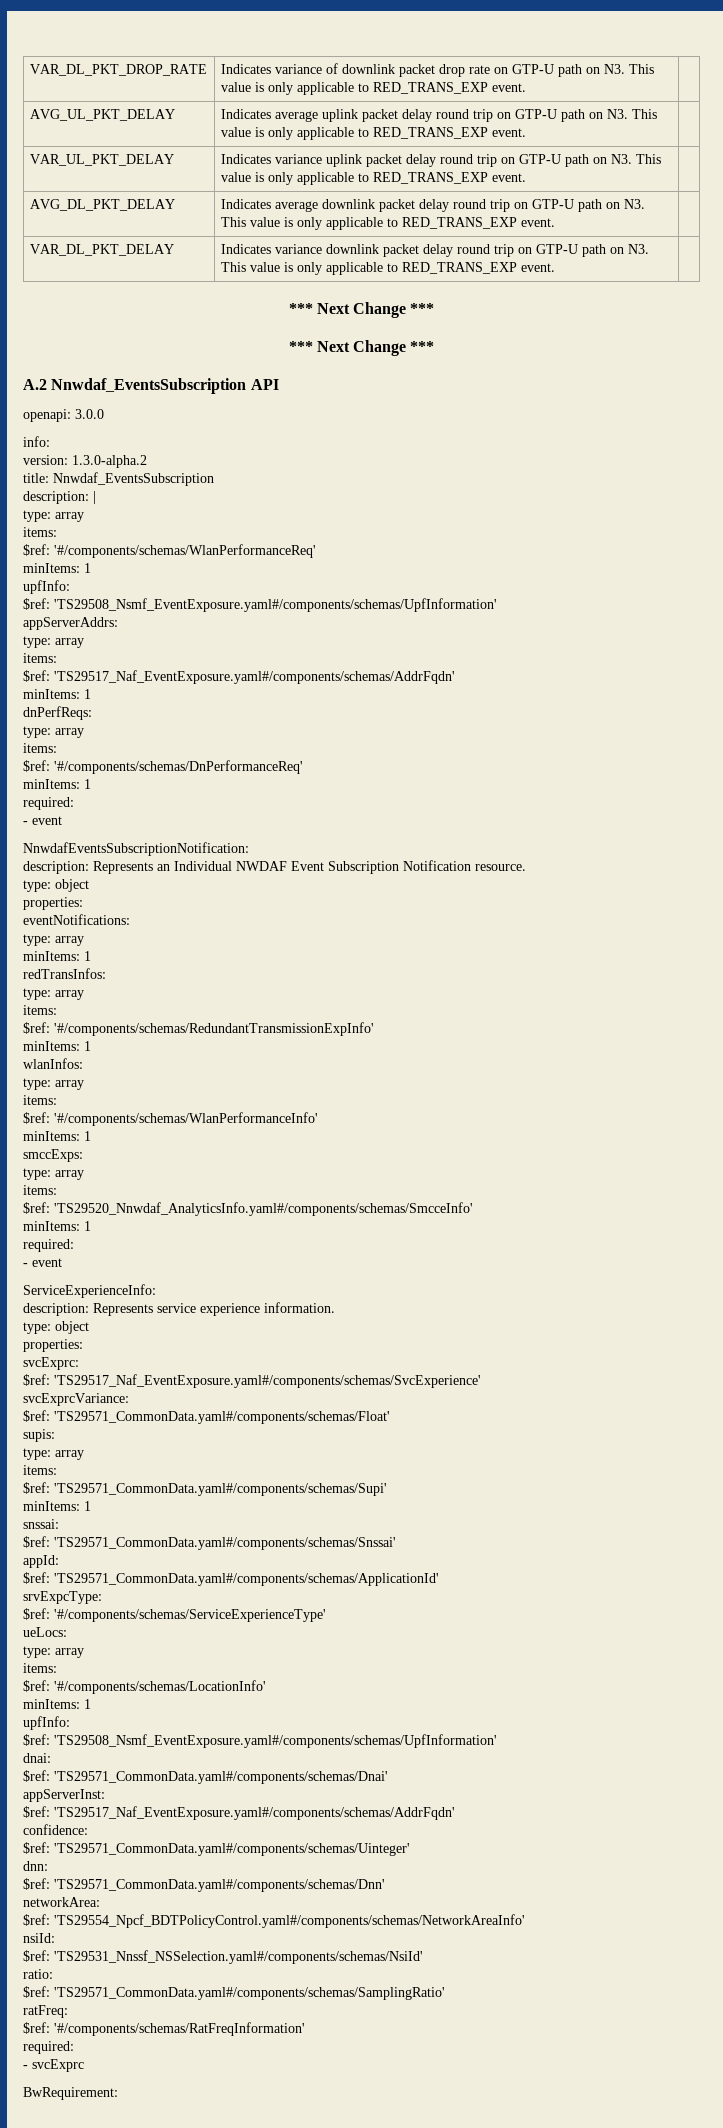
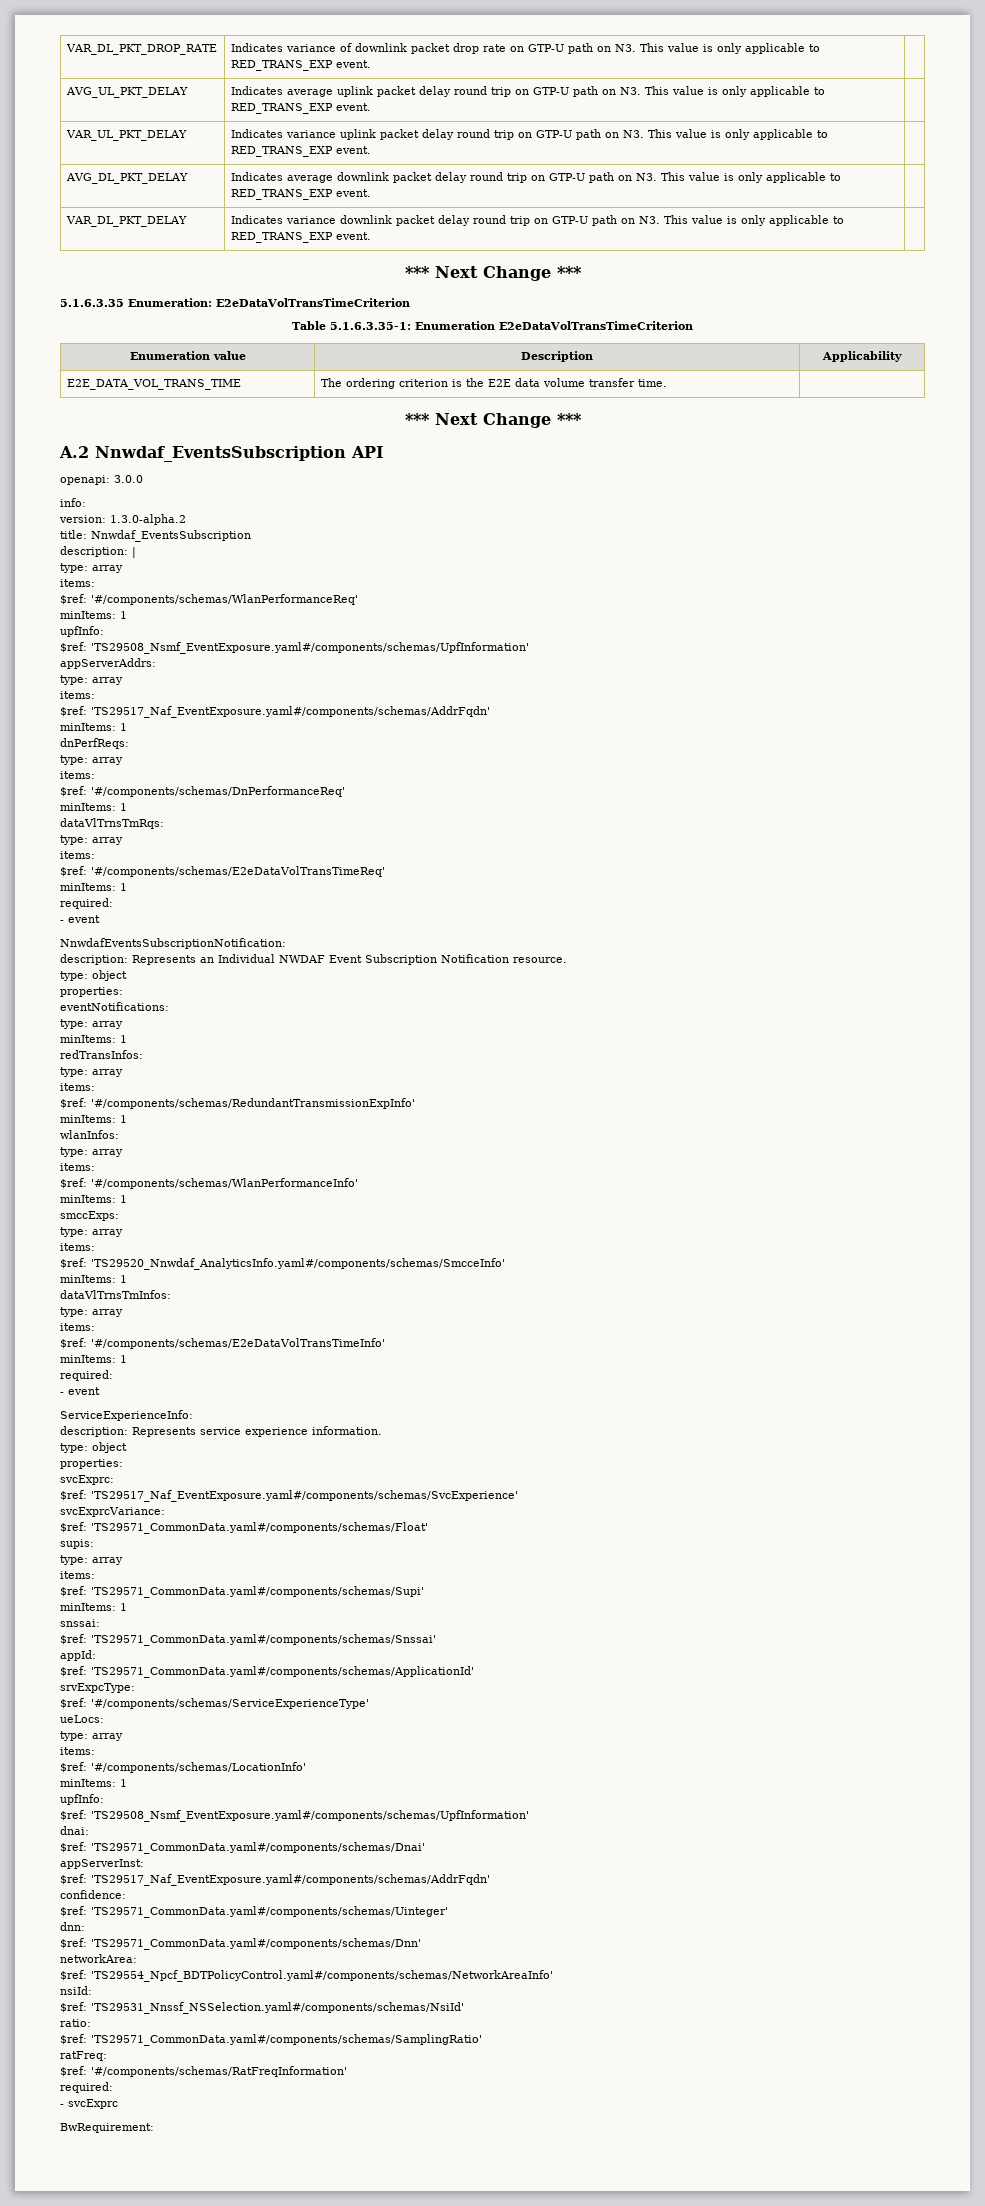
+ 5.1.6.3.35 Enumeration: E2eDataVolTransTimeCriterion
+ Table 5.1.6.3.35-1: Enumeration E2eDataVolTransTimeCriterion
+ Enumeration value | Description | Applicability
+ E2E_DATA_VOL_TRANS_TIME | The ordering criterion is the E2E data volume transfer time. |
+ dataVlTrnsTmRqs:
+ type: array
+ items:
+ $ref: '#/components/schemas/E2eDataVolTransTimeReq'
+ minItems: 1
+ dataVlTrnsTmInfos:
+ type: array
+ items:
+ $ref: '#/components/schemas/E2eDataVolTransTimeInfo'
+ minItems: 1

